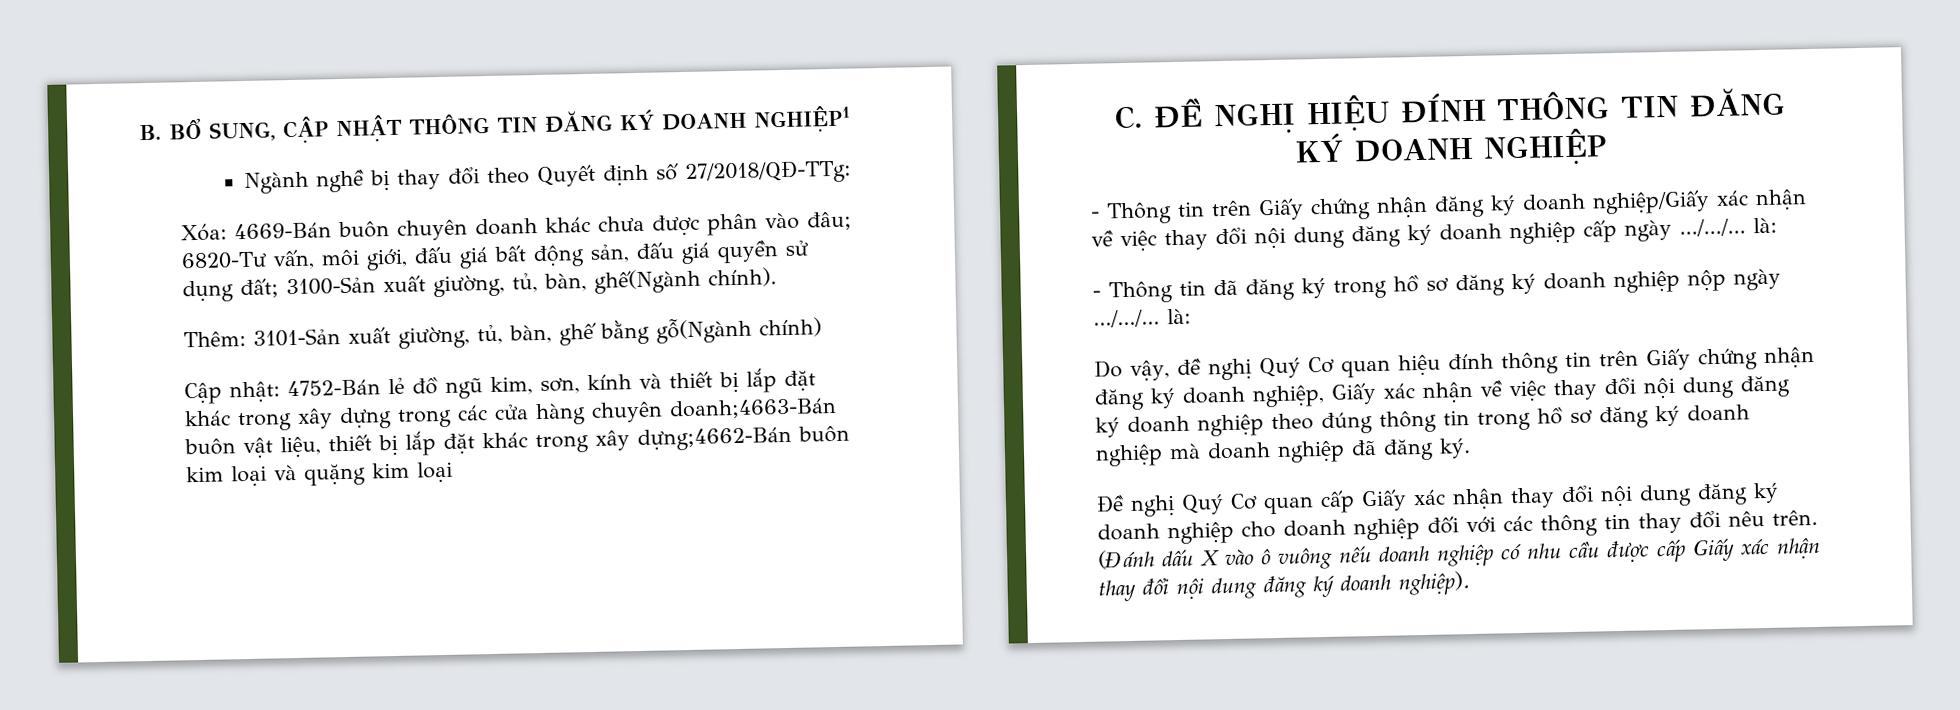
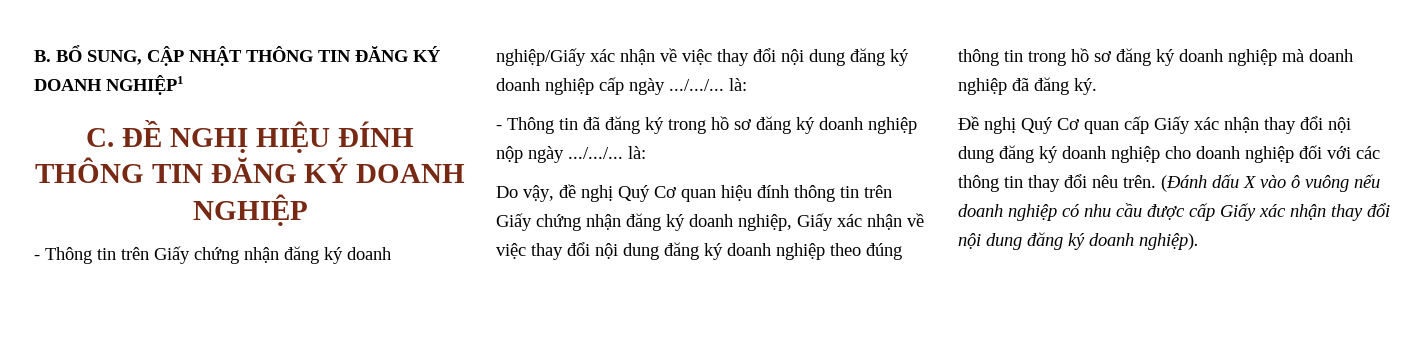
- Ngành nghề bị thay đổi theo Quyết định số 27/2018/QĐ-TTg:
- Xóa: 4669-Bán buôn chuyên doanh khác chưa được phân vào đâu; 6820-Tư vấn, môi giới, đấu giá bất động sản, đấu giá quyền sử dụng đất; 3100-Sản xuất giường, tủ, bàn, ghế(Ngành chính).
- Thêm: 3101-Sản xuất giường, tủ, bàn, ghế bằng gỗ(Ngành chính)
- Cập nhật: 4752-Bán lẻ đồ ngũ kim, sơn, kính và thiết bị lắp đặt khác trong xây dựng trong các cửa hàng chuyên doanh;4663-Bán buôn vật liệu, thiết bị lắp đặt khác trong xây dựng;4662-Bán buôn kim loại và quặng kim loại

